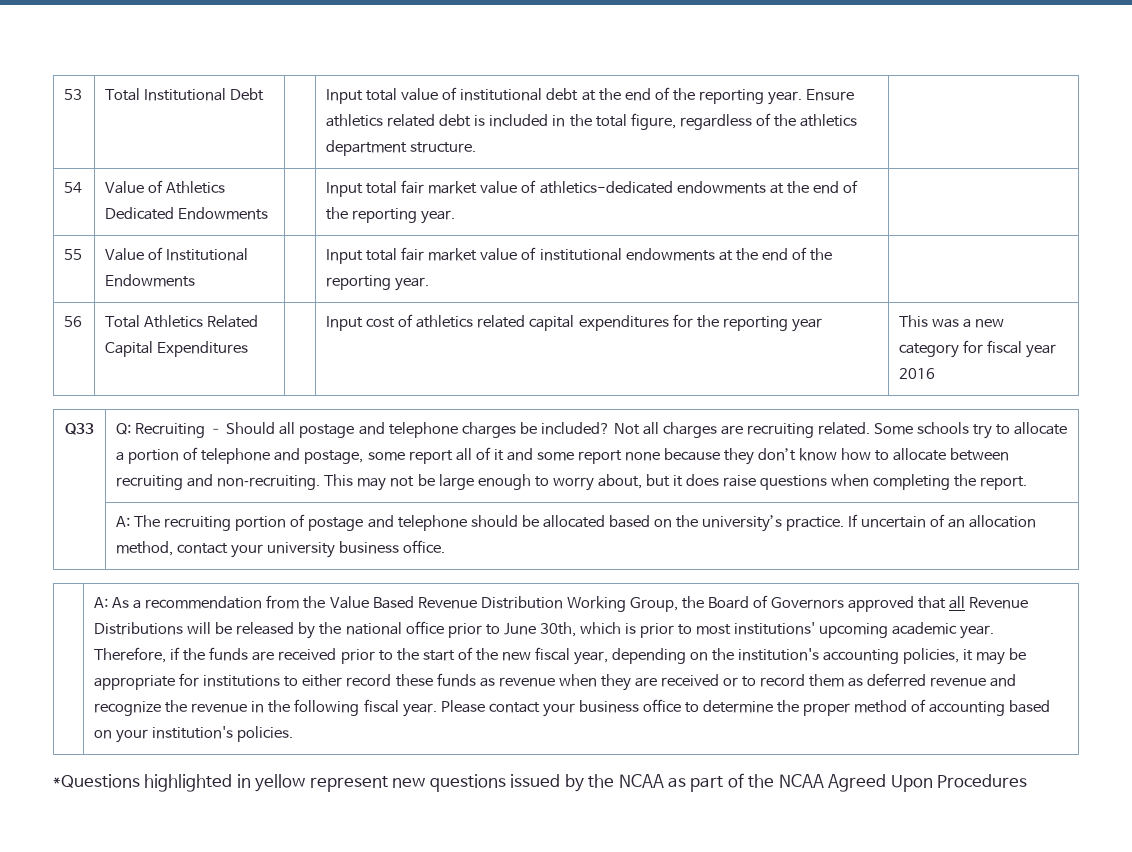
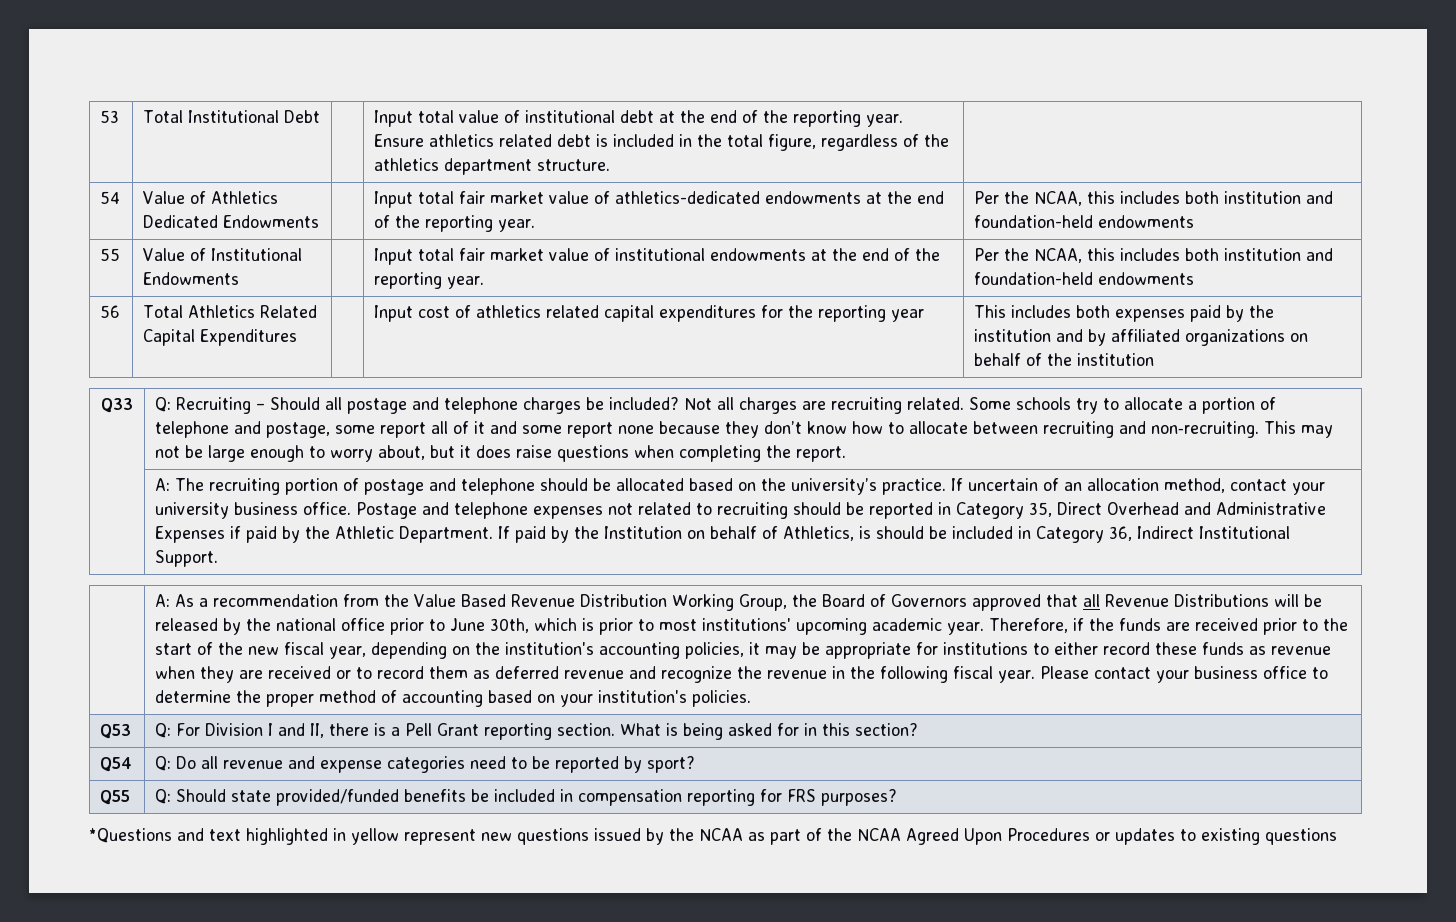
- 54 | Value of Athletics Dedicated Endowments | | Input total fair market value of athletics-dedicated endowments at the end of the reporting year. |
+ 54 | Value of Athletics Dedicated Endowments | | Input total fair market value of athletics-dedicated endowments at the end of the reporting year. | Per the NCAA, this includes both institution and foundation-held endowments
- 55 | Value of Institutional Endowments | | Input total fair market value of institutional endowments at the end of the reporting year. |
+ 55 | Value of Institutional Endowments | | Input total fair market value of institutional endowments at the end of the reporting year. | Per the NCAA, this includes both institution and foundation-held endowments
- 56 | Total Athletics Related Capital Expenditures | | Input cost of athletics related capital expenditures for the reporting year | This was a new category for fiscal year 2016
+ 56 | Total Athletics Related Capital Expenditures | | Input cost of athletics related capital expenditures for the reporting year | This includes both expenses paid by the institution and by affiliated organizations on behalf of the institution
+ Postage and telephone expenses not related to recruiting should be reported in Category 35, Direct Overhead and Administrative Expenses if paid by the Athletic Department. If paid by the Institution on behalf of Athletics, is should be included in Category 36, Indirect Institutional Support.
+ Q53 | Q: For Division I and II, there is a Pell Grant reporting section. What is being asked for in this section?
+ Q54 | Q: Do all revenue and expense categories need to be reported by sport?
+ Q55 | Q: Should state provided/funded benefits be included in compensation reporting for FRS purposes?
- *Questions highlighted in yellow represent new questions issued by the NCAA as part of the NCAA Agreed Upon Procedures
+ *Questions and text highlighted in yellow represent new questions issued by the NCAA as part of the NCAA Agreed Upon Procedures or updates to existing questions

